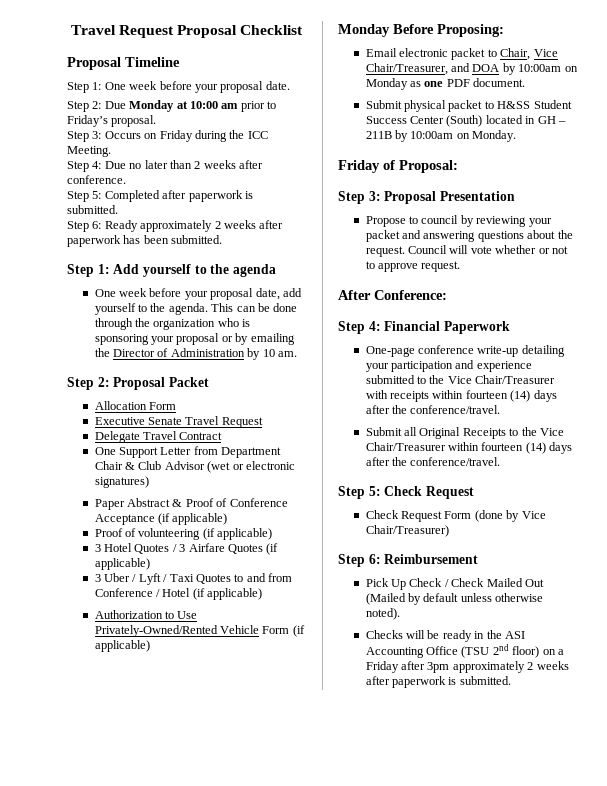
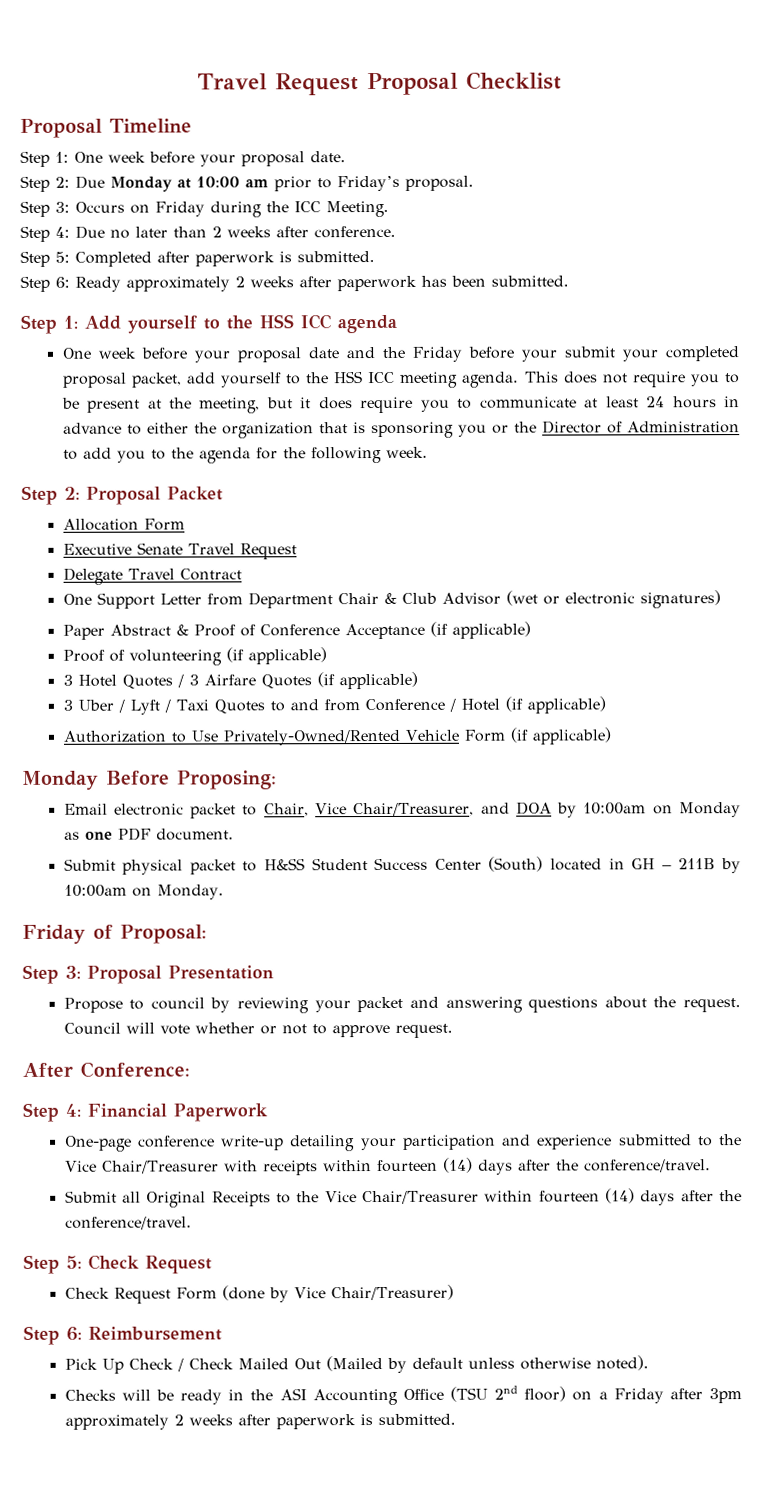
- Step 1: Add yourself to the agenda
+ Step 1: Add yourself to the HSS ICC agenda
- One week before your proposal date, add yourself to the agenda. This can be done through the organization who is sponsoring your proposal or by emailing the Director of Administration by 10 am.
+ One week before your proposal date and the Friday before your submit your completed proposal packet, add yourself to the HSS ICC meeting agenda. This does not require you to be present at the meeting, but it does require you to communicate at least 24 hours in advance to either the organization that is sponsoring you or the Director of Administration to add you to the agenda for the following week.

